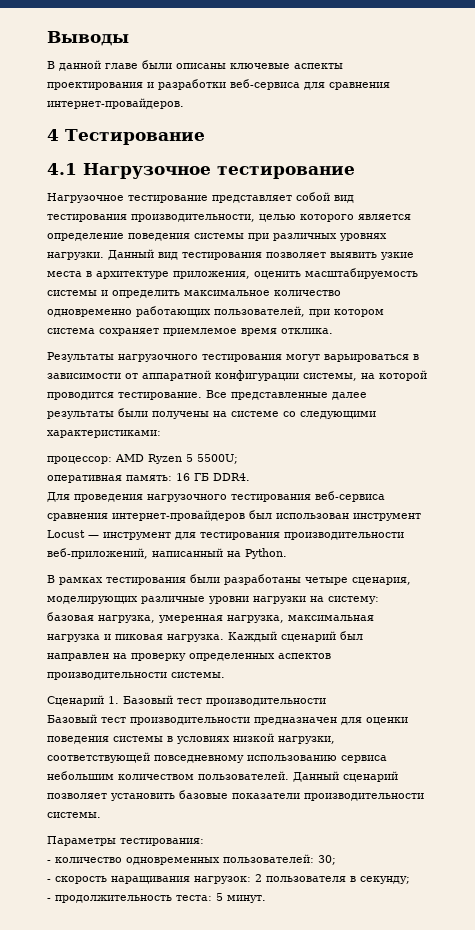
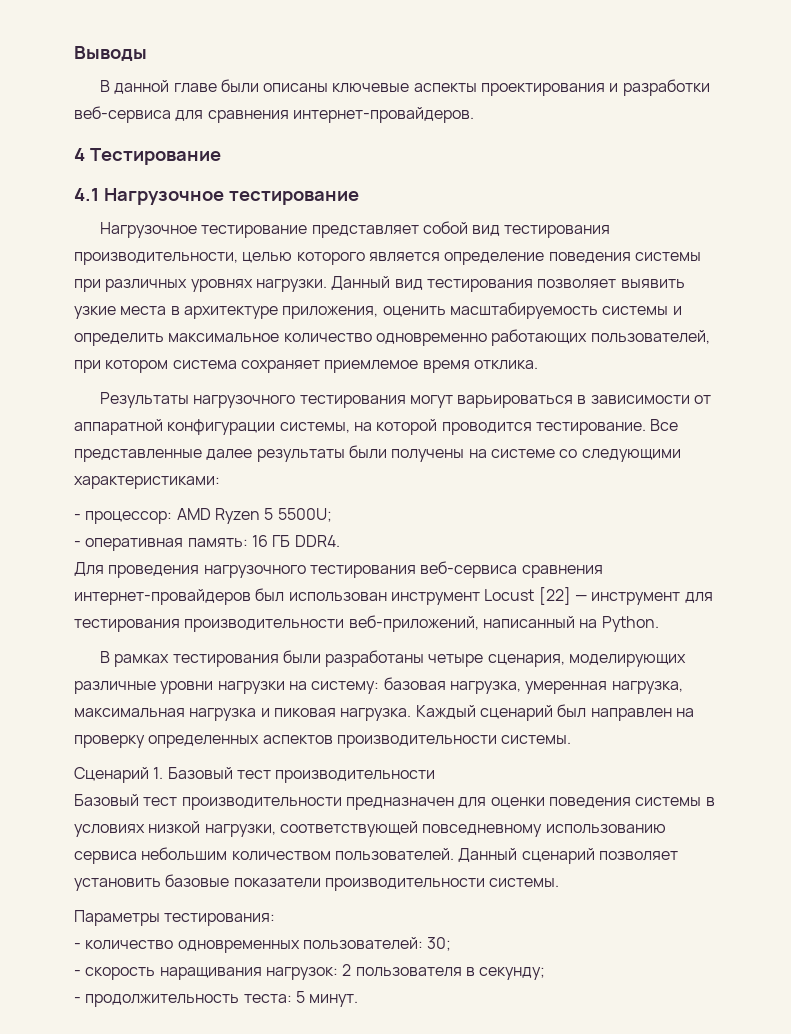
- процессор: AMD Ryzen 5 5500U;
+ - процессор: AMD Ryzen 5 5500U;
- оперативная память: 16 ГБ DDR4.
+ - оперативная память: 16 ГБ DDR4.
- Для проведения нагрузочного тестирования веб-сервиса сравнения интернет-провайдеров был использован инструмент Locust — инструмент для тестирования производительности веб-приложений, написанный на Python.
+ Для проведения нагрузочного тестирования веб-сервиса сравнения интернет-провайдеров был использован инструмент Locust [22] — инструмент для тестирования производительности веб-приложений, написанный на Python.

